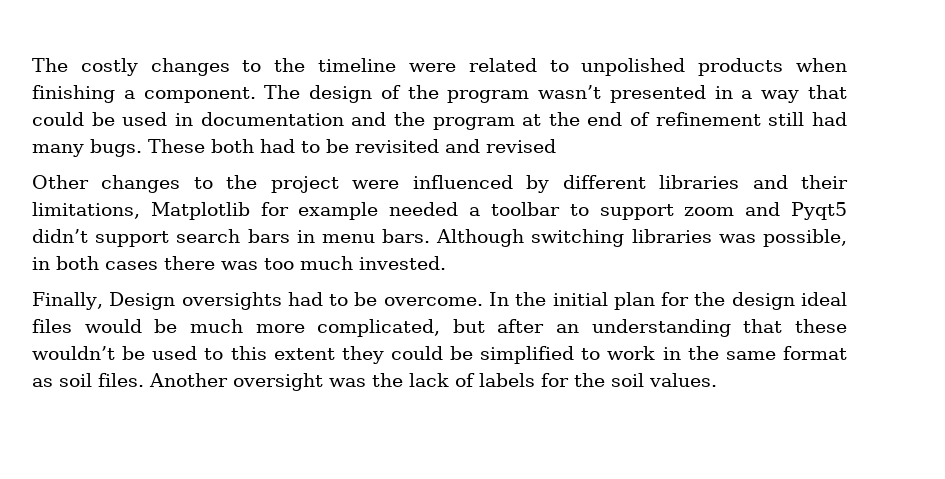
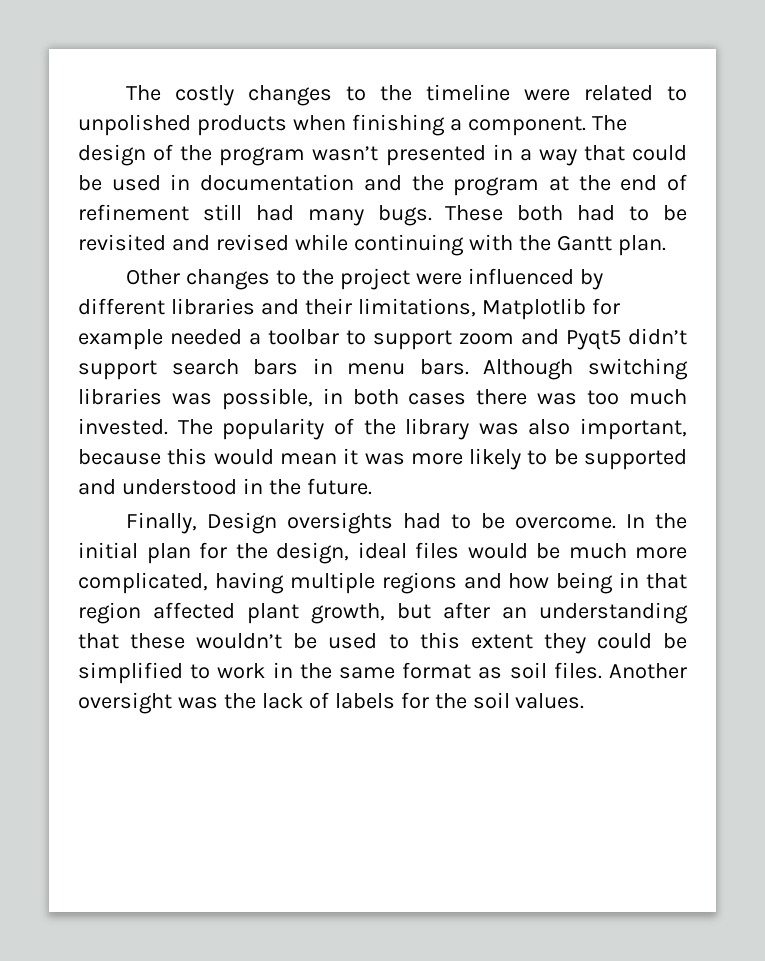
- These both had to be revisited and revised
+ These both had to be revisited and revised while continuing with the Gantt plan.
+ The popularity of the library was also important, because this would mean it was more likely to be supported and understood in the future.
- In the initial plan for the design ideal files would be much more complicated, but after an understanding that these wouldn’t be used to this extent they could be simplified to work in the same format as soil files.
+ In the initial plan for the design, ideal files would be much more complicated, having multiple regions and how being in that region affected plant growth, but after an understanding that these wouldn’t be used to this extent they could be simplified to work in the same format as soil files.

